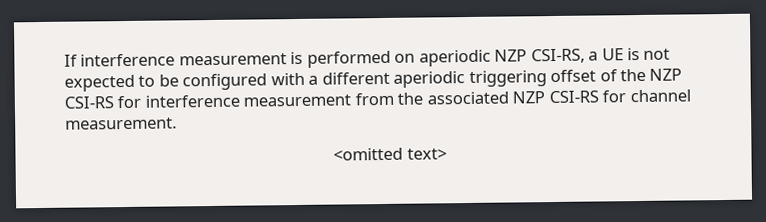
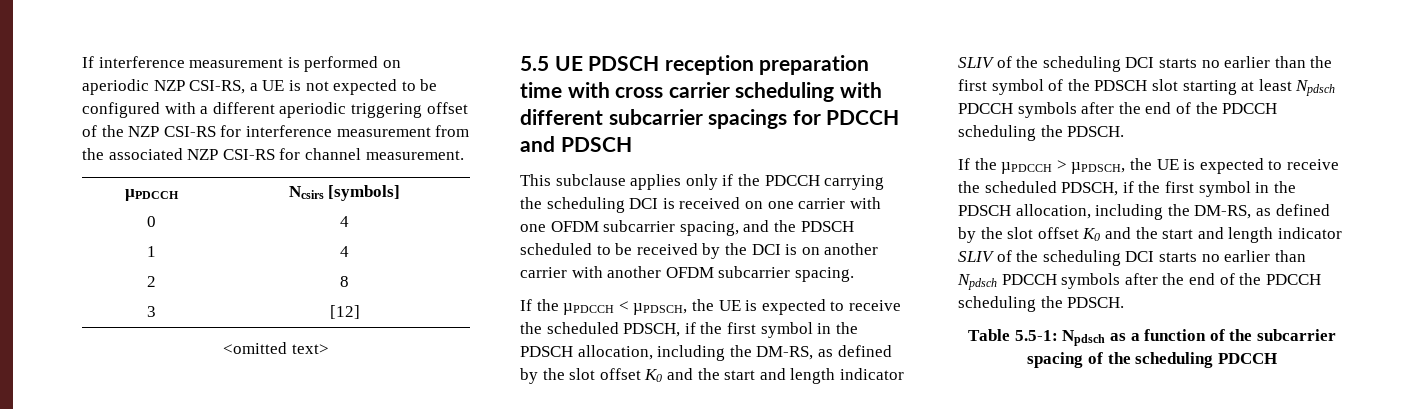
+ µPDCCH | Ncsirs [symbols]
+ 0 | 4
+ 1 | 4
+ 2 | 8
+ 3 | [12]
  <omitted text>
+ 5.5 UE PDSCH reception preparation time with cross carrier scheduling with different subcarrier spacings for PDCCH and PDSCH
+ This subclause applies only if the PDCCH carrying the scheduling DCI is received on one carrier with one OFDM subcarrier spacing, and the PDSCH scheduled to be received by the DCI is on another carrier with another OFDM subcarrier spacing.
+ If the µPDCCH < µPDSCH, the UE is expected to receive the scheduled PDSCH, if the first symbol in the PDSCH allocation, including the DM-RS, as defined by the slot offset K0 and the start and length indicator SLIV of the scheduling DCI starts no earlier than the first symbol of the PDSCH slot starting at least Npdsch PDCCH symbols after the end of the PDCCH scheduling the PDSCH.
+ If the µPDCCH > µPDSCH, the UE is expected to receive the scheduled PDSCH, if the first symbol in the PDSCH allocation, including the DM-RS, as defined by the slot offset K0 and the start and length indicator SLIV of the scheduling DCI starts no earlier than Npdsch PDCCH symbols after the end of the PDCCH scheduling the PDSCH.
+ Table 5.5-1: Npdsch as a function of the subcarrier spacing of the scheduling PDCCH

